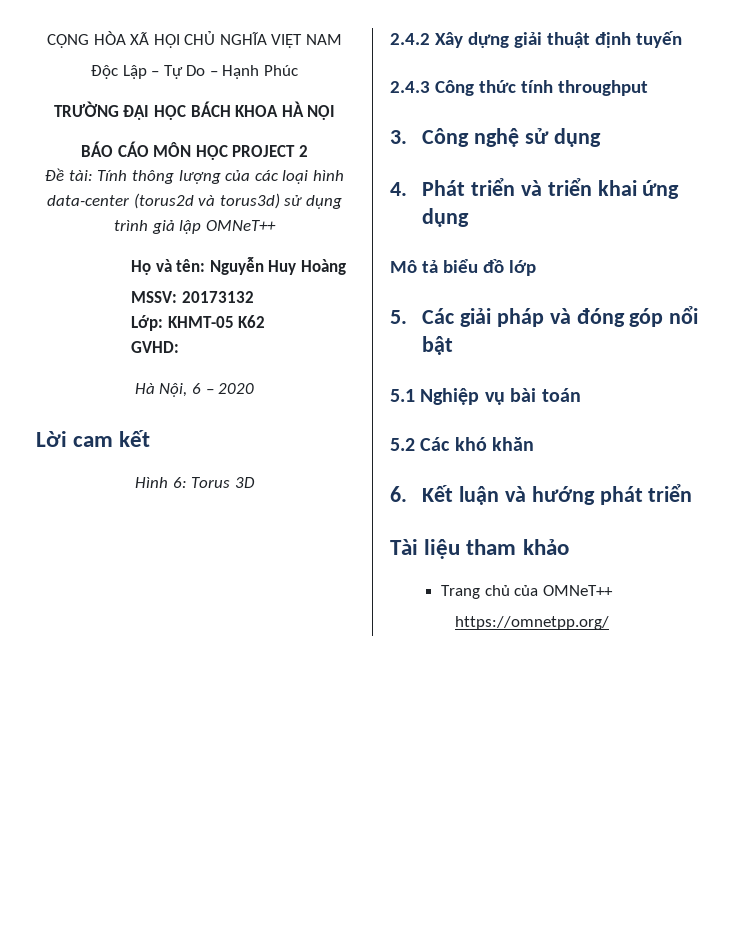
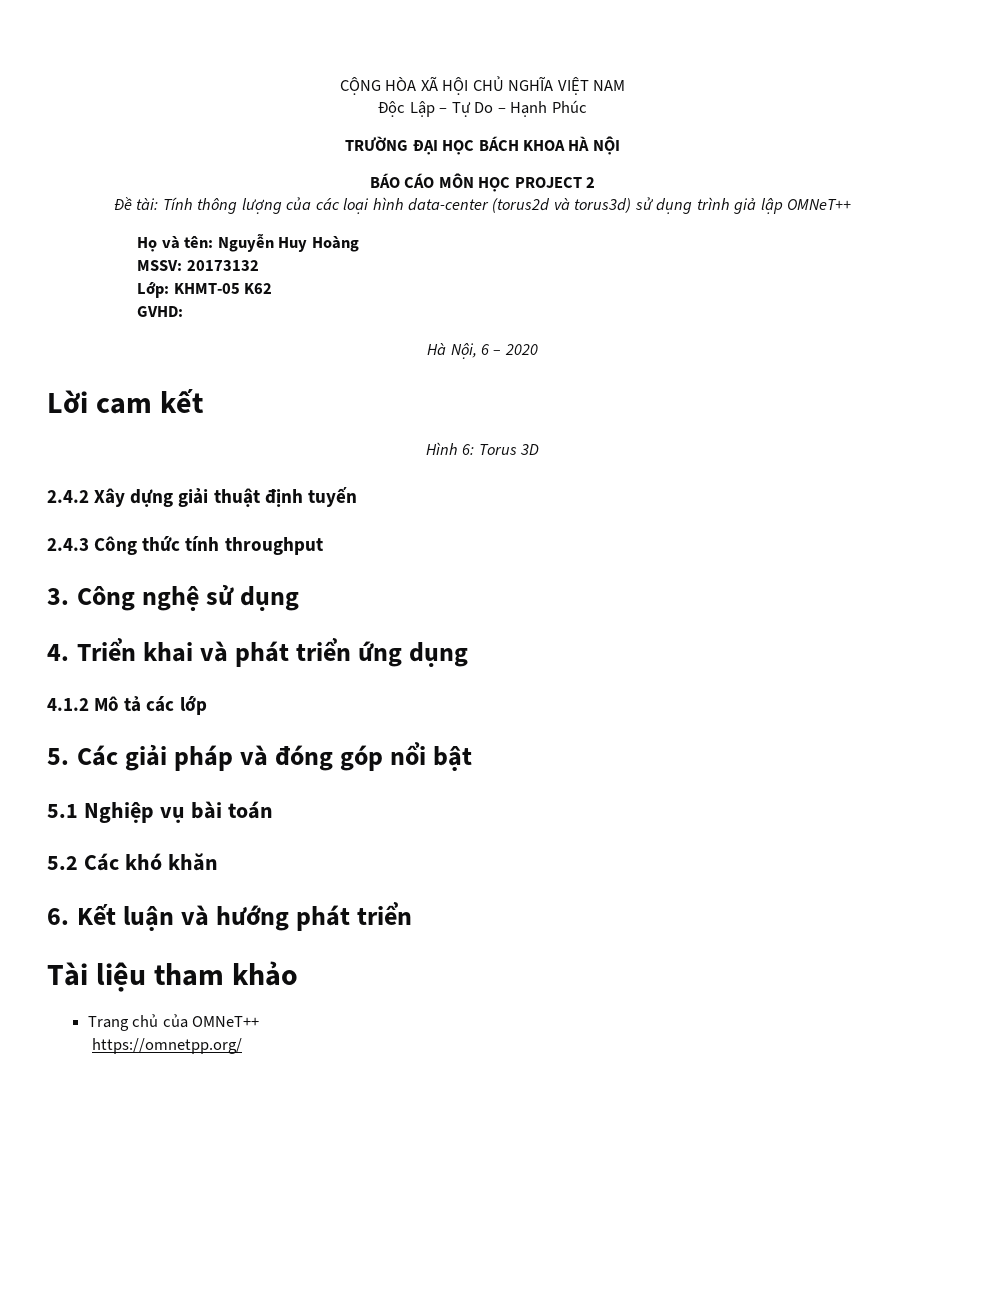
- 4. Phát triển và triển khai ứng dụng
+ 4. Triển khai và phát triển ứng dụng
- Mô tả biểu đồ lớp
+ 4.1.2 Mô tả các lớp

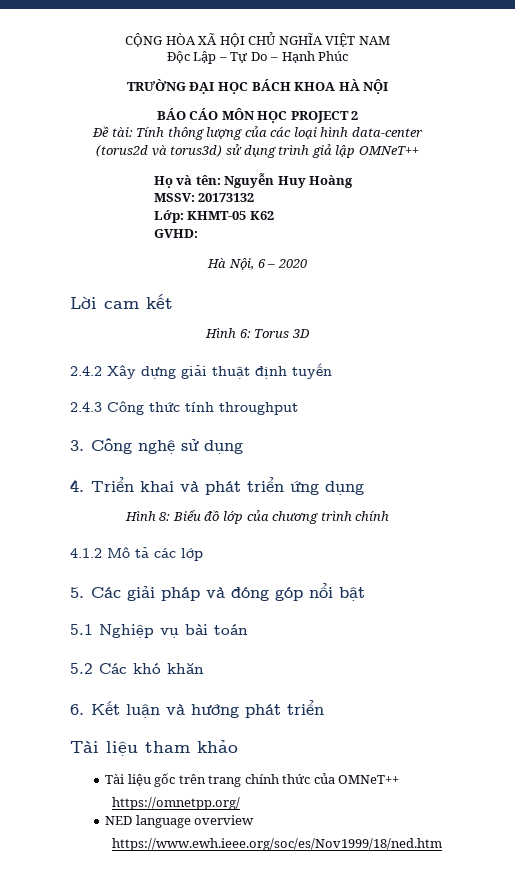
+ Hình 8: Biểu đồ lớp của chương trình chính
- Trang chủ của OMNeT++
+ Tài liệu gốc trên trang chính thức của OMNeT++
+ NED language overview
+ https://www.ewh.ieee.org/soc/es/Nov1999/18/ned.htm

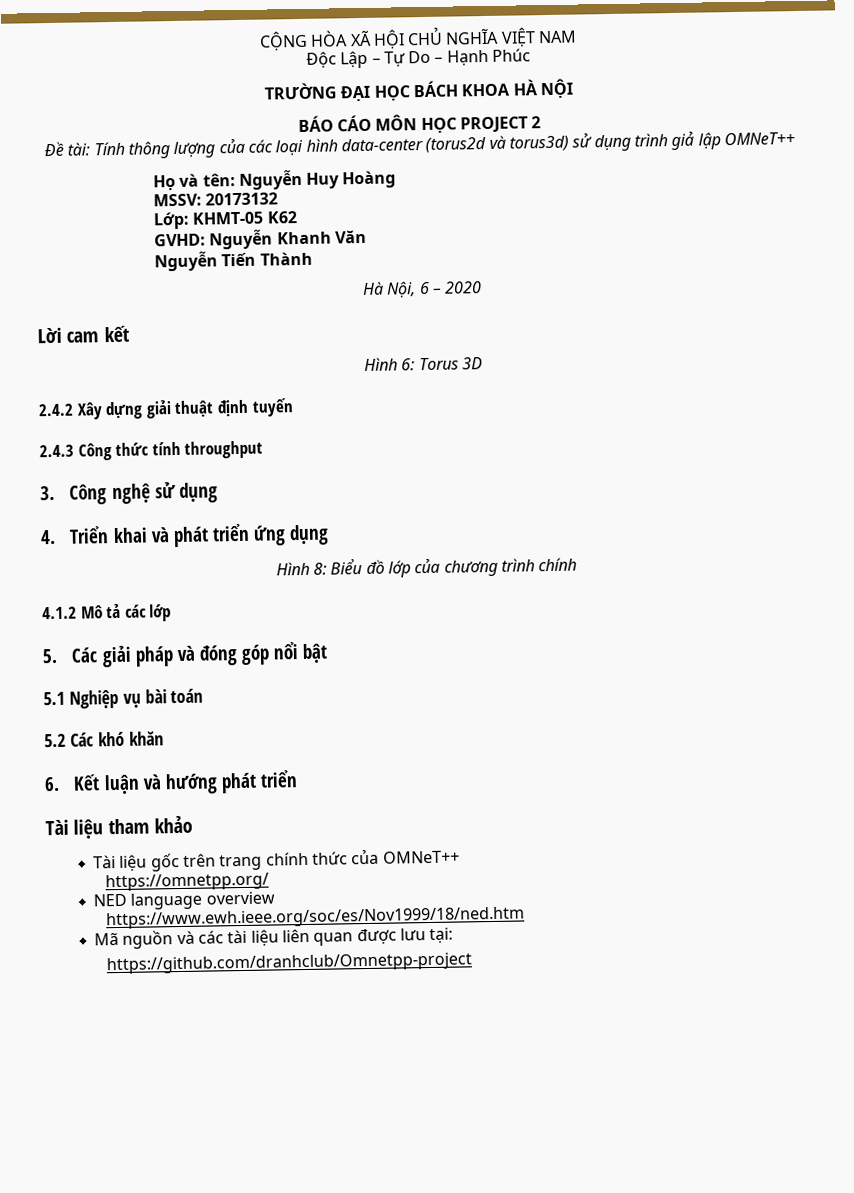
- GVHD:
+ GVHD: Nguyễn Khanh Văn
+ Nguyễn Tiến Thành
+ Mã nguồn và các tài liệu liên quan được lưu tại:
+ https://github.com/dranhclub/Omnetpp-project

